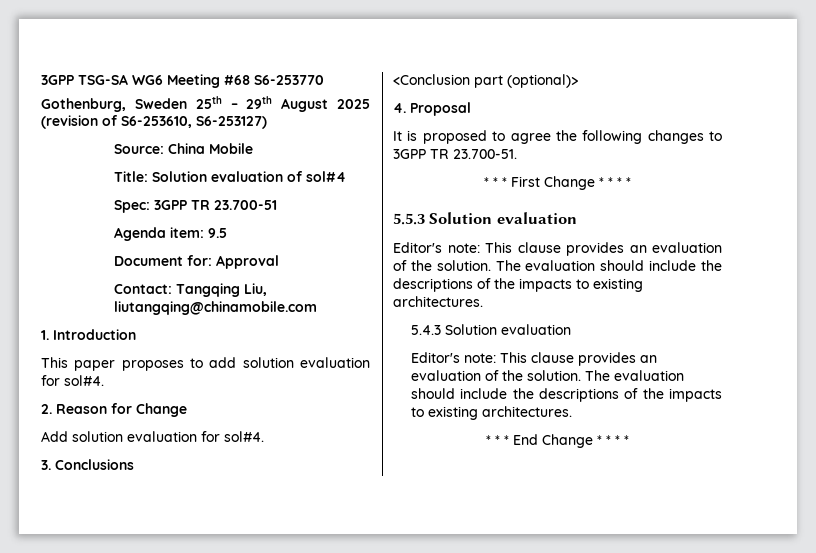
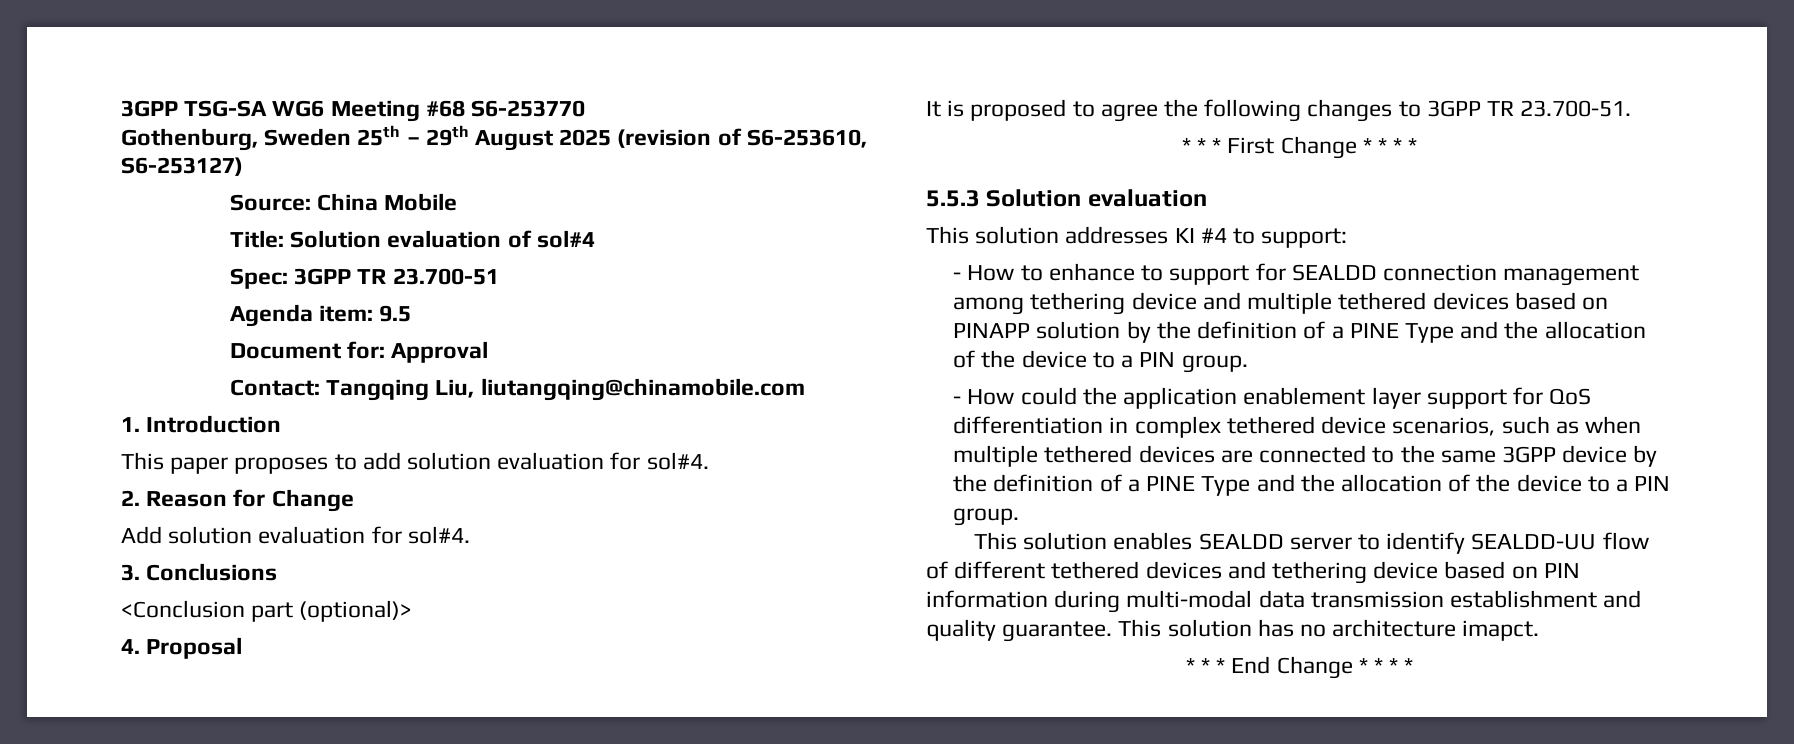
  5.5.3 Solution evaluation
- Editor's note: This clause provides an evaluation of the solution. The evaluation should include the descriptions of the impacts to existing architectures.
- 5.4.3 Solution evaluation
- Editor's note: This clause provides an evaluation of the solution. The evaluation should include the descriptions of the impacts to existing architectures.
+ This solution addresses KI #4 to support:
+ - How to enhance to support for SEALDD connection management among tethering device and multiple tethered devices based on PINAPP solution by the definition of a PINE Type and the allocation of the device to a PIN group.
+ - How could the application enablement layer support for QoS differentiation in complex tethered device scenarios, such as when multiple tethered devices are connected to the same 3GPP device by the definition of a PINE Type and the allocation of the device to a PIN group.
+ This solution enables SEALDD server to identify SEALDD-UU flow of different tethered devices and tethering device based on PIN information during multi-modal data transmission establishment and quality guarantee. This solution has no architecture imapct.

